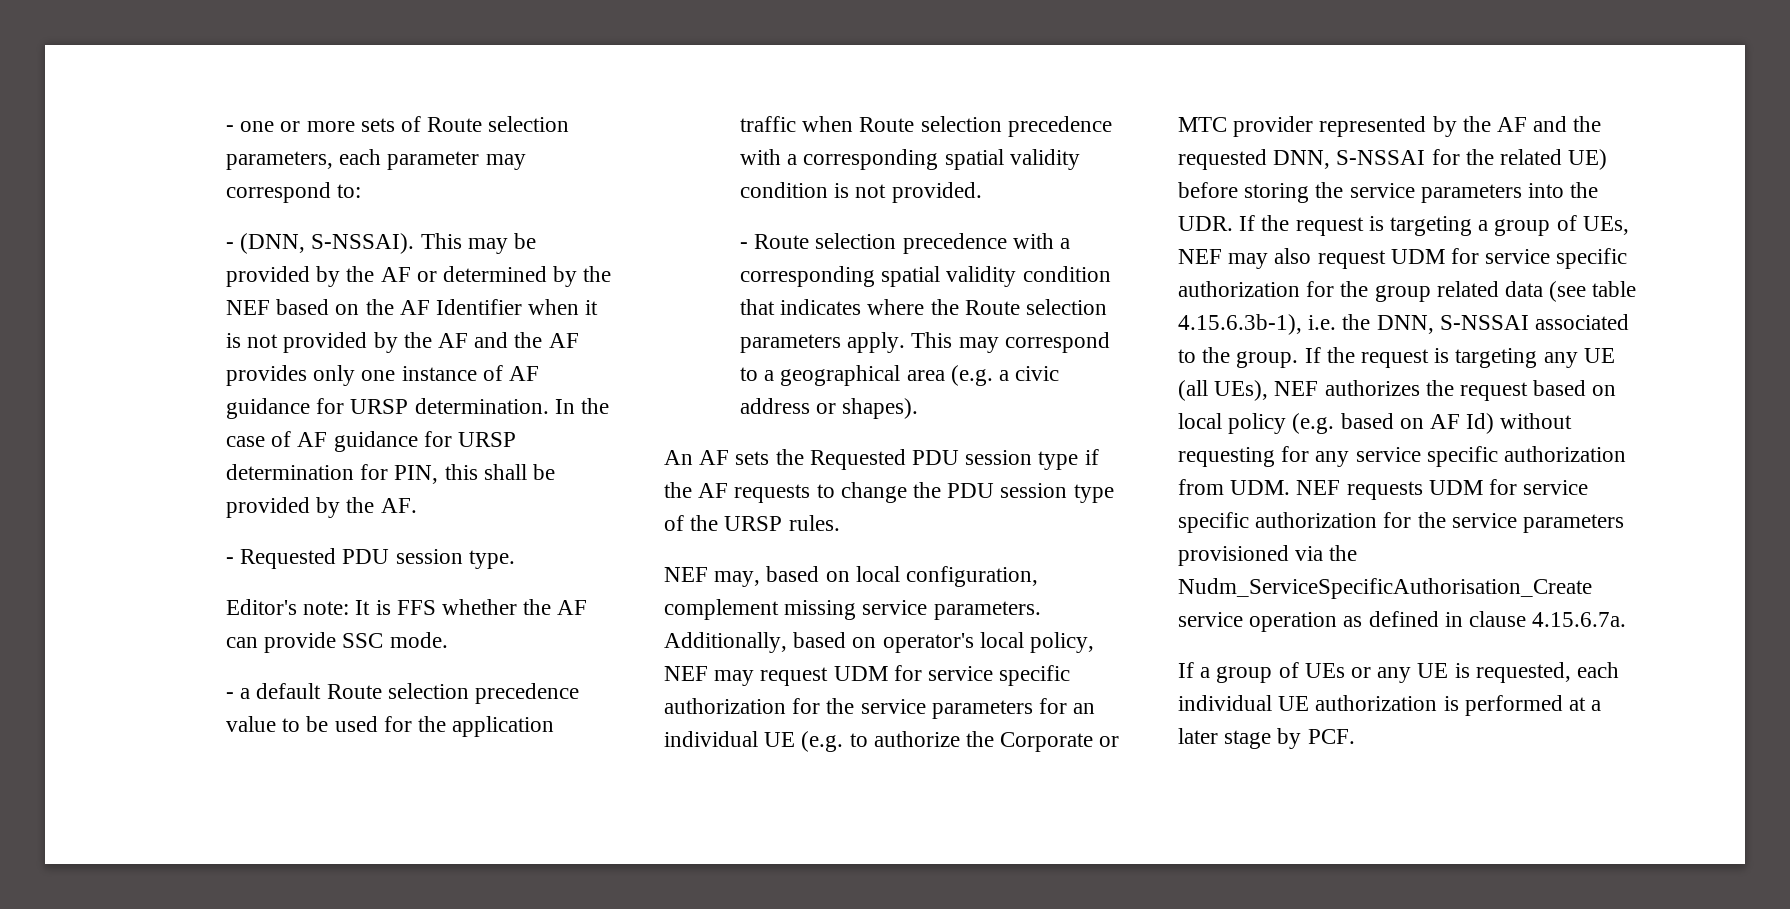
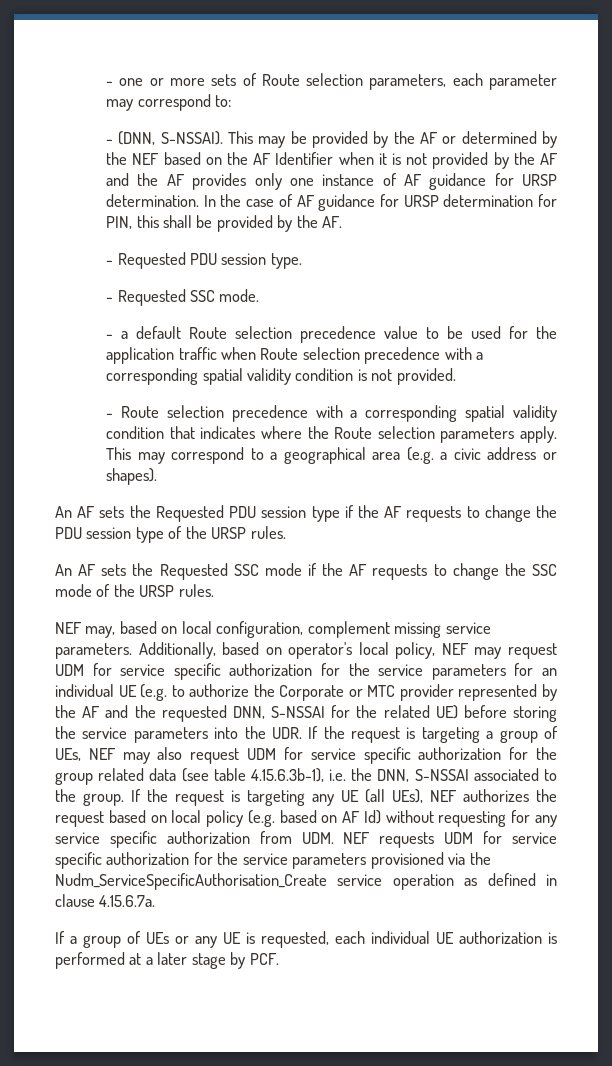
- Editor's note: It is FFS whether the AF can provide SSC mode.
+ - Requested SSC mode.
+ An AF sets the Requested SSC mode if the AF requests to change the SSC mode of the URSP rules.

